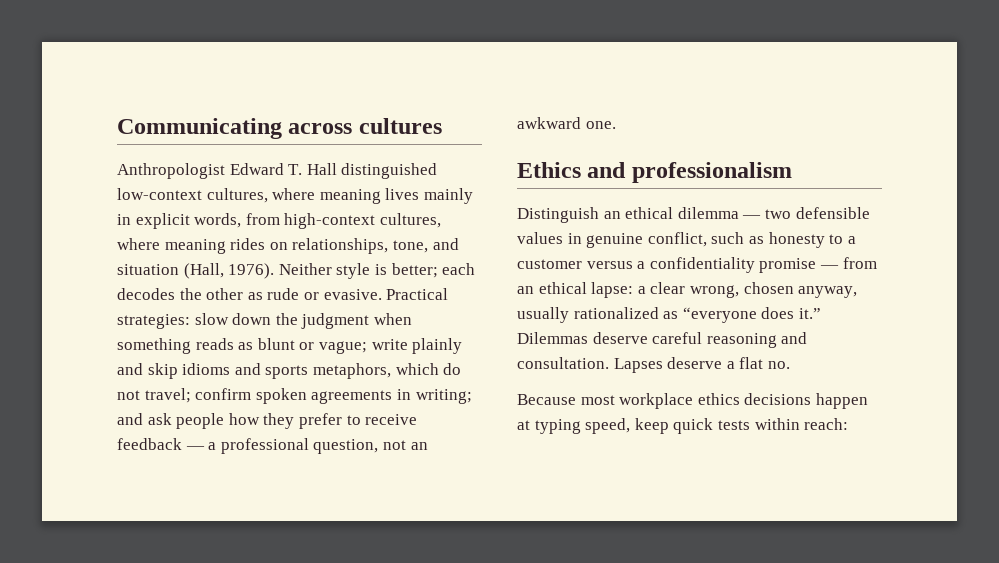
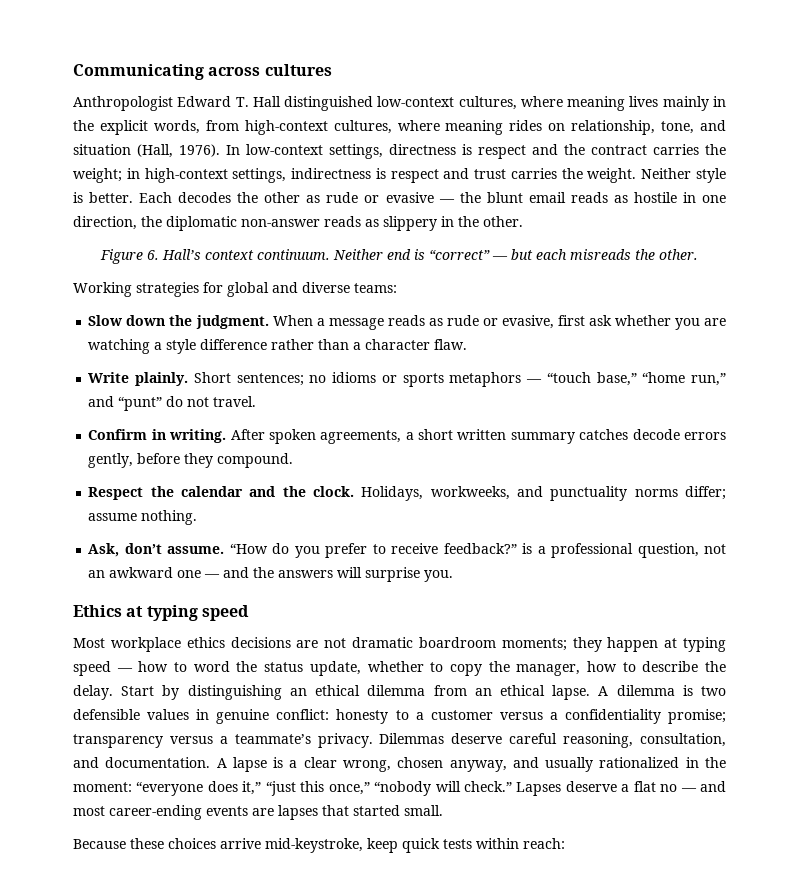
- Anthropologist Edward T. Hall distinguished low-context cultures, where meaning lives mainly in explicit words, from high-context cultures, where meaning rides on relationships, tone, and situation (Hall, 1976).
+ Anthropologist Edward T. Hall distinguished low-context cultures, where meaning lives mainly in the explicit words, from high-context cultures, where meaning rides on relationship, tone, and situation (Hall, 1976).
+ In low-context settings, directness is respect and the contract carries the weight; in high-context settings, indirectness is respect and trust carries the weight.
- Neither style is better; each decodes the other as rude or evasive. Practical strategies: slow down the judgment when something reads as blunt or vague; write plainly and skip idioms and sports metaphors, which do not travel; confirm spoken agreements in writing; and ask people how they prefer to receive feedback — a professional question, not an awkward one.
- Ethics and professionalism
- Distinguish an ethical dilemma — two defensible values in genuine conflict, such as honesty to a customer versus a confidentiality promise — from an ethical lapse: a clear wrong, chosen anyway, usually rationalized as “everyone does it.” Dilemmas deserve careful reasoning and consultation. Lapses deserve a flat no.
- Because most workplace ethics decisions happen at typing speed, keep quick tests within reach:
+ Neither style is better. Each decodes the other as rude or evasive — the blunt email reads as hostile in one direction, the diplomatic non-answer reads as slippery in the other.
+ Figure 6. Hall’s context continuum. Neither end is “correct” — but each misreads the other.
+ Working strategies for global and diverse teams:
+ Slow down the judgment. When a message reads as rude or evasive, first ask whether you are watching a style difference rather than a character flaw.
+ Write plainly. Short sentences; no idioms or sports metaphors — “touch base,” “home run,” and “punt” do not travel.
+ Confirm in writing. After spoken agreements, a short written summary catches decode errors gently, before they compound.
+ Respect the calendar and the clock. Holidays, workweeks, and punctuality norms differ; assume nothing.
+ Ask, don’t assume. “How do you prefer to receive feedback?” is a professional question, not an awkward one — and the answers will surprise you.
+ Ethics at typing speed
+ Most workplace ethics decisions are not dramatic boardroom moments; they happen at typing speed — how to word the status update, whether to copy the manager, how to describe the delay. Start by distinguishing an ethical dilemma from an ethical lapse. A dilemma is two defensible values in genuine conflict: honesty to a customer versus a confidentiality promise; transparency versus a teammate’s privacy. Dilemmas deserve careful reasoning, consultation, and documentation. A lapse is a clear wrong, chosen anyway, and usually rationalized in the moment: “everyone does it,” “just this once,” “nobody will check.” Lapses deserve a flat no — and most career-ending events are lapses that started small.
+ Because these choices arrive mid-keystroke, keep quick tests within reach:

